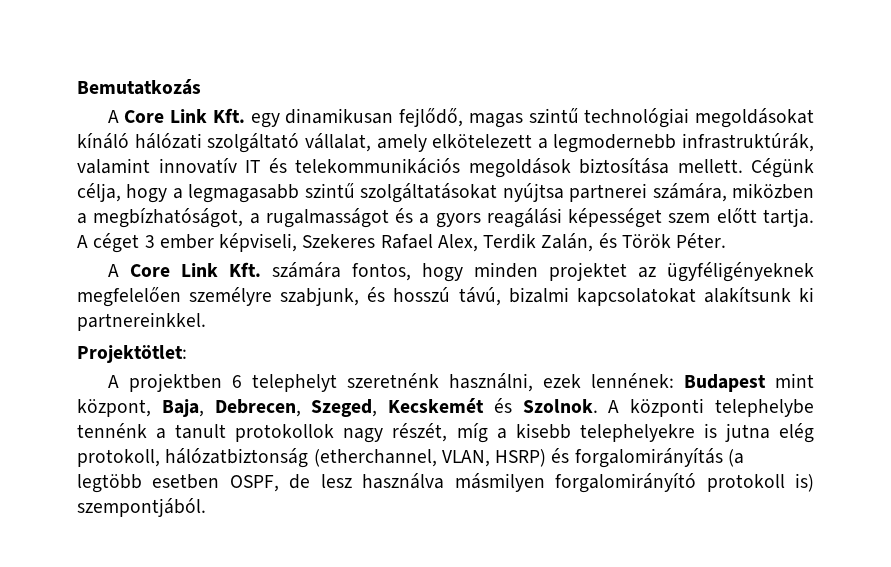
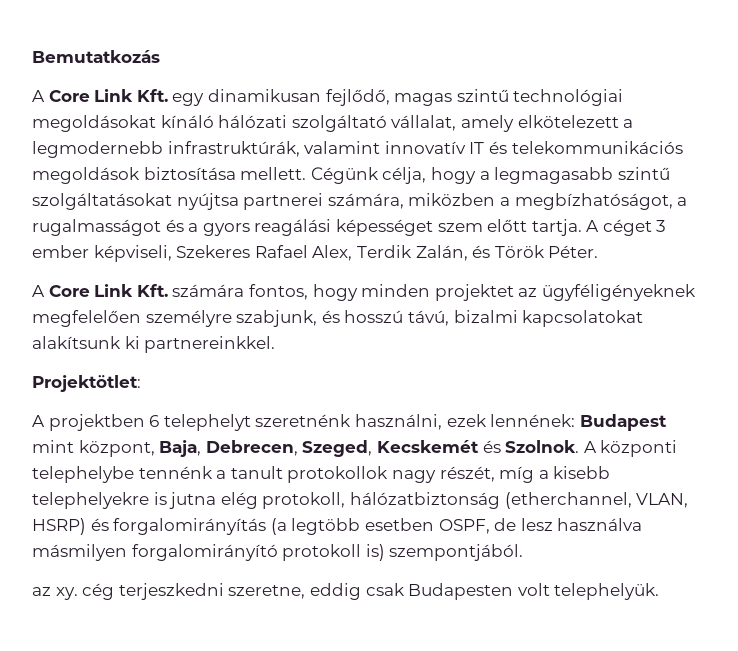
+ az xy. cég terjeszkedni szeretne, eddig csak Budapesten volt telephelyük.

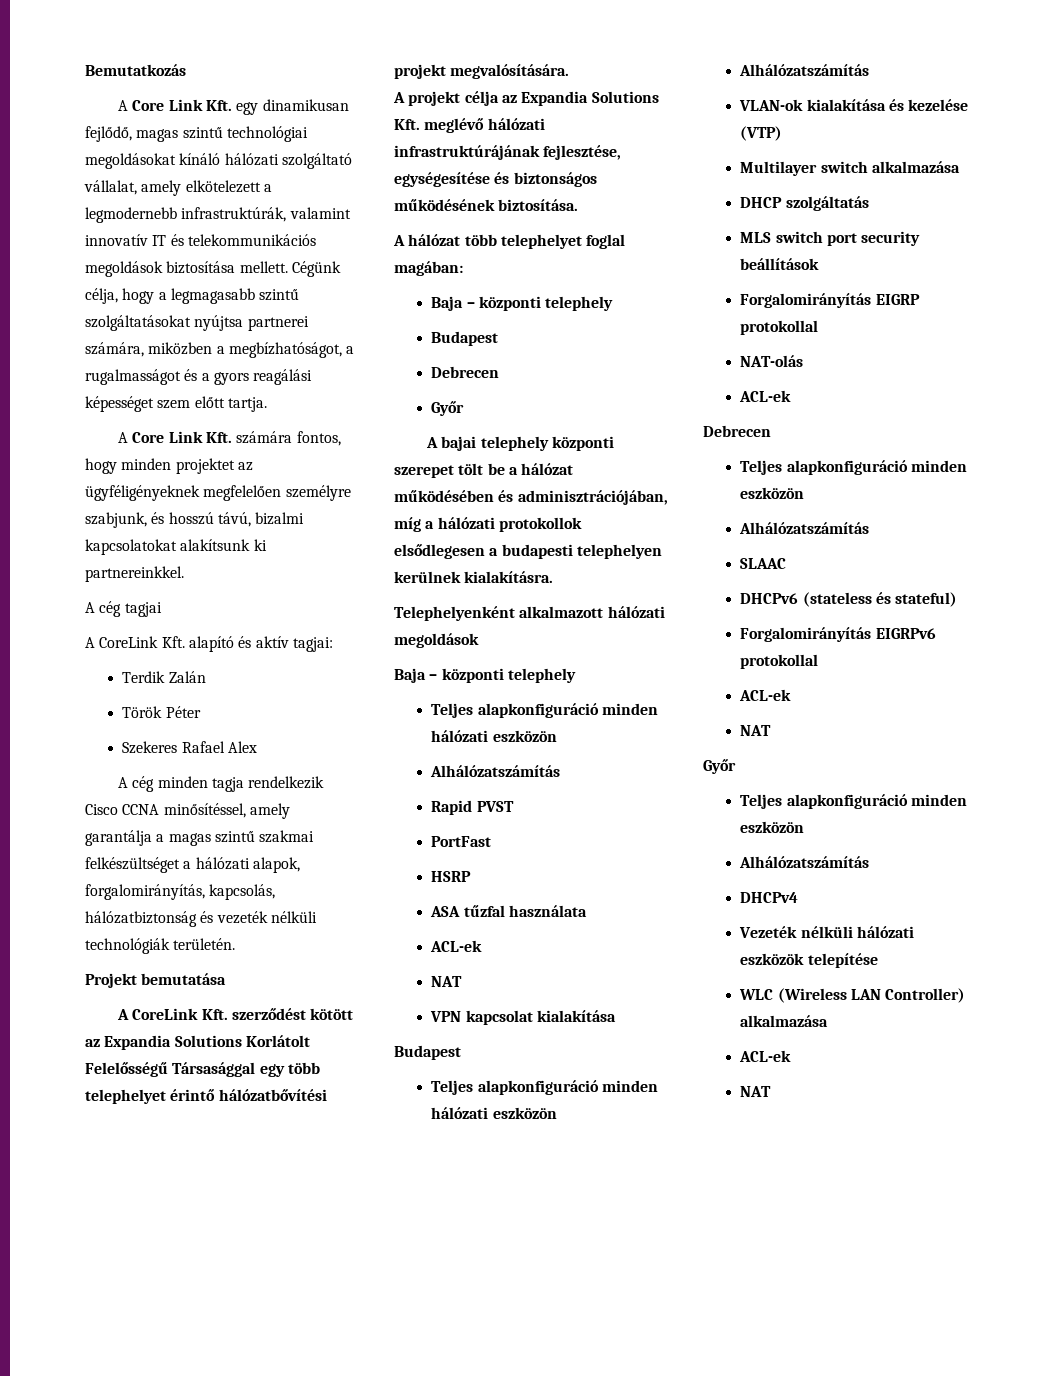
- A céget 3 ember képviseli, Szekeres Rafael Alex, Terdik Zalán, és Török Péter.
- Projektötlet:
- A projektben 6 telephelyt szeretnénk használni, ezek lennének: Budapest mint központ, Baja, Debrecen, Szeged, Kecskemét és Szolnok. A központi telephelybe tennénk a tanult protokollok nagy részét, míg a kisebb telephelyekre is jutna elég protokoll, hálózatbiztonság (etherchannel, VLAN, HSRP) és forgalomirányítás (a legtöbb esetben OSPF, de lesz használva másmilyen forgalomirányító protokoll is) szempontjából.
- az xy. cég terjeszkedni szeretne, eddig csak Budapesten volt telephelyük.
+ A cég tagjai
+ A CoreLink Kft. alapító és aktív tagjai:
+ Terdik Zalán
+ Török Péter
+ Szekeres Rafael Alex
+ A cég minden tagja rendelkezik Cisco CCNA minősítéssel, amely garantálja a magas szintű szakmai felkészültséget a hálózati alapok, forgalomirányítás, kapcsolás, hálózatbiztonság és vezeték nélküli technológiák területén.
+ Projekt bemutatása
+ A CoreLink Kft. szerződést kötött az Expandia Solutions Korlátolt Felelősségű Társasággal egy több telephelyet érintő hálózatbővítési projekt megvalósítására.
+ A projekt célja az Expandia Solutions Kft. meglévő hálózati infrastruktúrájának fejlesztése, egységesítése és biztonságos működésének biztosítása.
+ A hálózat több telephelyet foglal magában:
+ Baja – központi telephely
+ Budapest
+ Debrecen
+ Győr
+ A bajai telephely központi szerepet tölt be a hálózat működésében és adminisztrációjában, míg a hálózati protokollok elsődlegesen a budapesti telephelyen kerülnek kialakításra.
+ Telephelyenként alkalmazott hálózati megoldások
+ Baja – központi telephely
+ Teljes alapkonfiguráció minden hálózati eszközön
+ Alhálózatszámítás
+ Rapid PVST
+ PortFast
+ HSRP
+ ASA tűzfal használata
+ ACL-ek
+ NAT
+ VPN kapcsolat kialakítása
+ Budapest
+ Teljes alapkonfiguráció minden hálózati eszközön
+ Alhálózatszámítás
+ VLAN-ok kialakítása és kezelése (VTP)
+ Multilayer switch alkalmazása
+ DHCP szolgáltatás
+ MLS switch port security beállítások
+ Forgalomirányítás EIGRP protokollal
+ NAT-olás
+ ACL-ek
+ Debrecen
+ Teljes alapkonfiguráció minden eszközön
+ Alhálózatszámítás
+ SLAAC
+ DHCPv6 (stateless és stateful)
+ Forgalomirányítás EIGRPv6 protokollal
+ ACL-ek
+ NAT
+ Győr
+ Teljes alapkonfiguráció minden eszközön
+ Alhálózatszámítás
+ DHCPv4
+ Vezeték nélküli hálózati eszközök telepítése
+ WLC (Wireless LAN Controller) alkalmazása
+ ACL-ek
+ NAT

